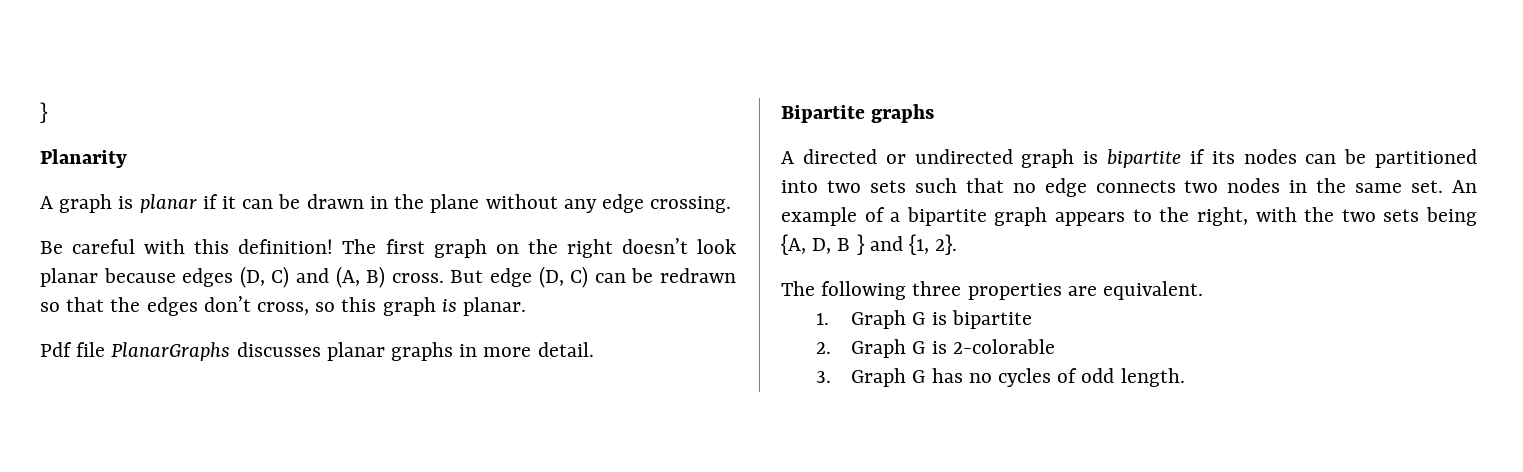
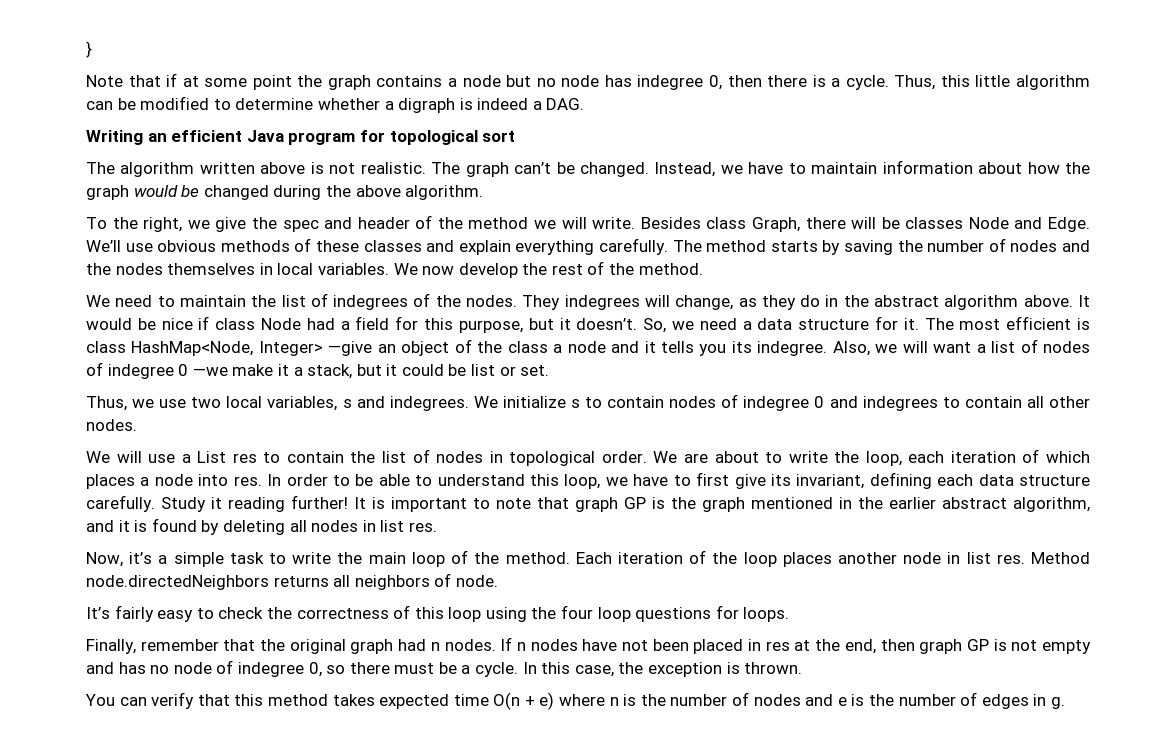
- Planarity
- A graph is planar if it can be drawn in the plane without any edge crossing.
- Be careful with this definition! The first graph on the right doesn’t look planar because edges (D, C) and (A, B) cross. But edge (D, C) can be redrawn so that the edges don’t cross, so this graph is planar.
- Pdf file PlanarGraphs discusses planar graphs in more detail.
- Bipartite graphs
- A directed or undirected graph is bipartite if its nodes can be partitioned into two sets such that no edge connects two nodes in the same set. An example of a bipartite graph appears to the right, with the two sets being {A, D, B } and {1, 2}.
- The following three properties are equivalent.
- 1. Graph G is bipartite
- 2. Graph G is 2-colorable
- 3. Graph G has no cycles of odd length.
+ Note that if at some point the graph contains a node but no node has indegree 0, then there is a cycle. Thus, this little algorithm can be modified to determine whether a digraph is indeed a DAG.
+ Writing an efficient Java program for topological sort
+ The algorithm written above is not realistic. The graph can’t be changed. Instead, we have to maintain information about how the graph would be changed during the above algorithm.
+ To the right, we give the spec and header of the method we will write. Besides class Graph, there will be classes Node and Edge. We’ll use obvious methods of these classes and explain everything carefully. The method starts by saving the number of nodes and the nodes themselves in local variables. We now develop the rest of the method.
+ We need to maintain the list of indegrees of the nodes. They indegrees will change, as they do in the abstract algorithm above. It would be nice if class Node had a field for this purpose, but it doesn’t. So, we need a data structure for it. The most efficient is class HashMap<Node, Integer> —give an object of the class a node and it tells you its indegree. Also, we will want a list of nodes of indegree 0 —we make it a stack, but it could be list or set.
+ Thus, we use two local variables, s and indegrees. We initialize s to contain nodes of indegree 0 and indegrees to contain all other nodes.
+ We will use a List res to contain the list of nodes in topological order. We are about to write the loop, each iteration of which places a node into res. In order to be able to understand this loop, we have to first give its invariant, defining each data structure carefully. Study it reading further! It is important to note that graph GP is the graph mentioned in the earlier abstract algorithm, and it is found by deleting all nodes in list res.
+ Now, it’s a simple task to write the main loop of the method. Each iteration of the loop places another node in list res. Method node.directedNeighbors returns all neighbors of node.
+ It’s fairly easy to check the correctness of this loop using the four loop questions for loops.
+ Finally, remember that the original graph had n nodes. If n nodes have not been placed in res at the end, then graph GP is not empty and has no node of indegree 0, so there must be a cycle. In this case, the exception is thrown.
+ You can verify that this method takes expected time O(n + e) where n is the number of nodes and e is the number of edges in g.

